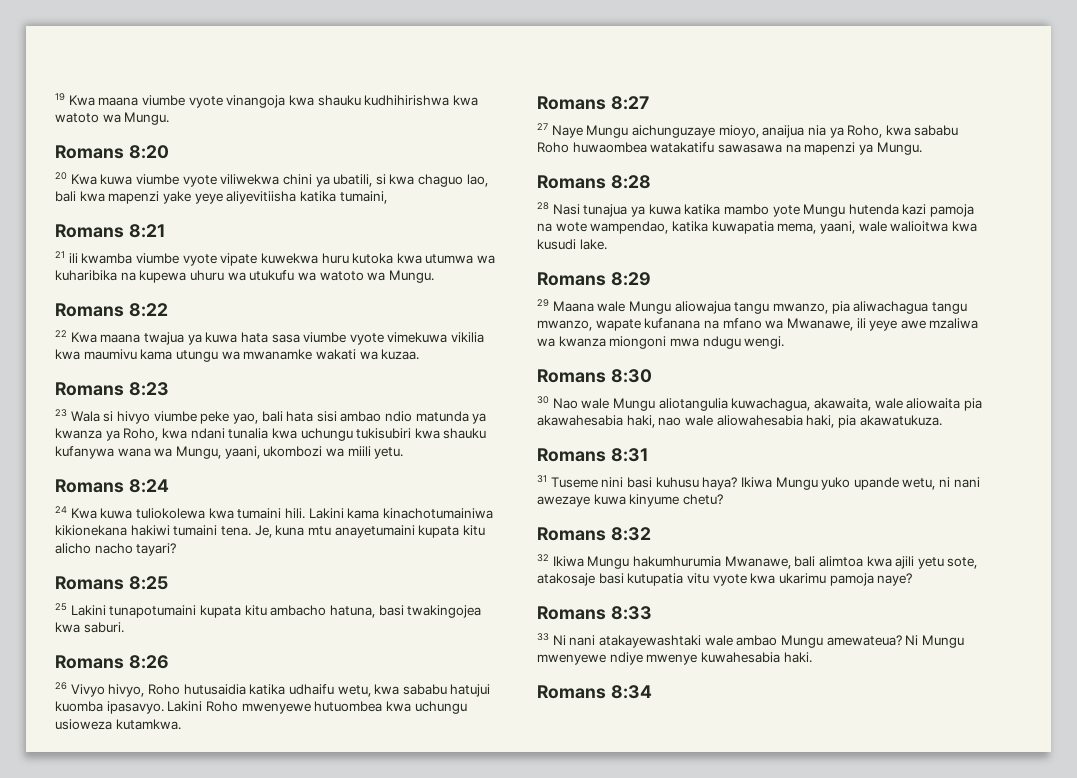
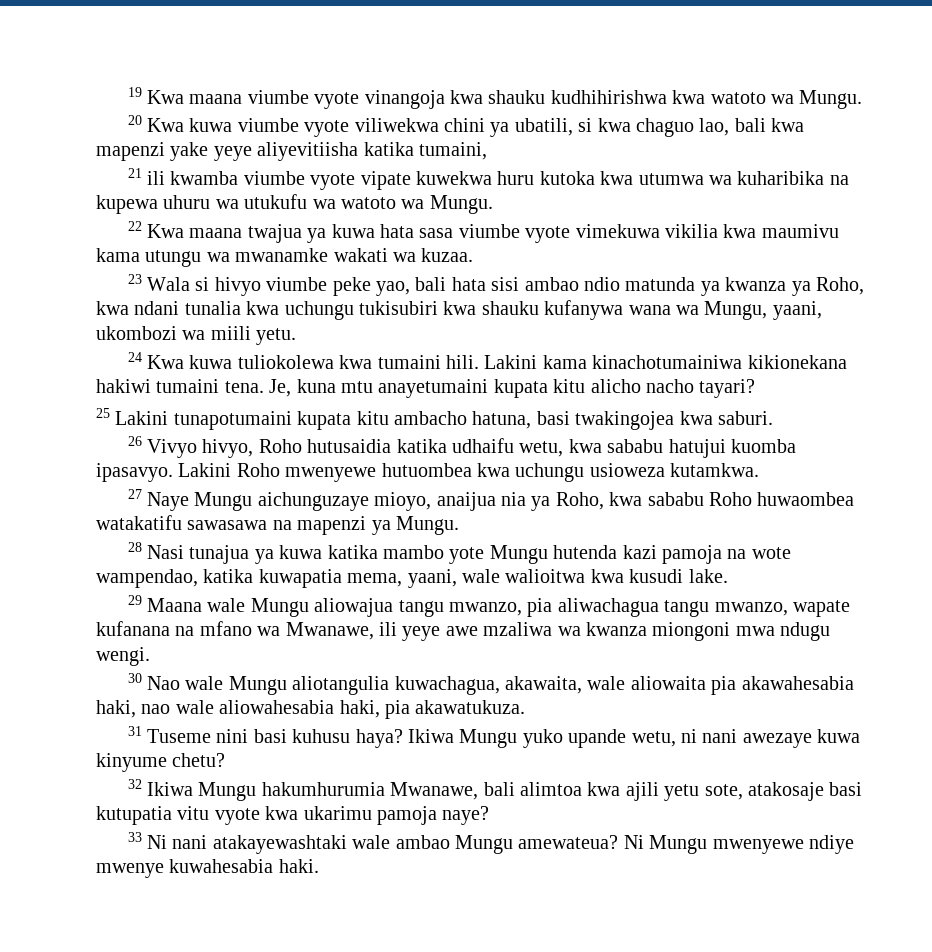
- Romans 8:20
- Romans 8:21
- Romans 8:22
- Romans 8:23
- Romans 8:24
- Romans 8:25
- Romans 8:26
- Romans 8:27
- Romans 8:28
- Romans 8:29
- Romans 8:30
- Romans 8:31
- Romans 8:32
- Romans 8:33
- Romans 8:34

